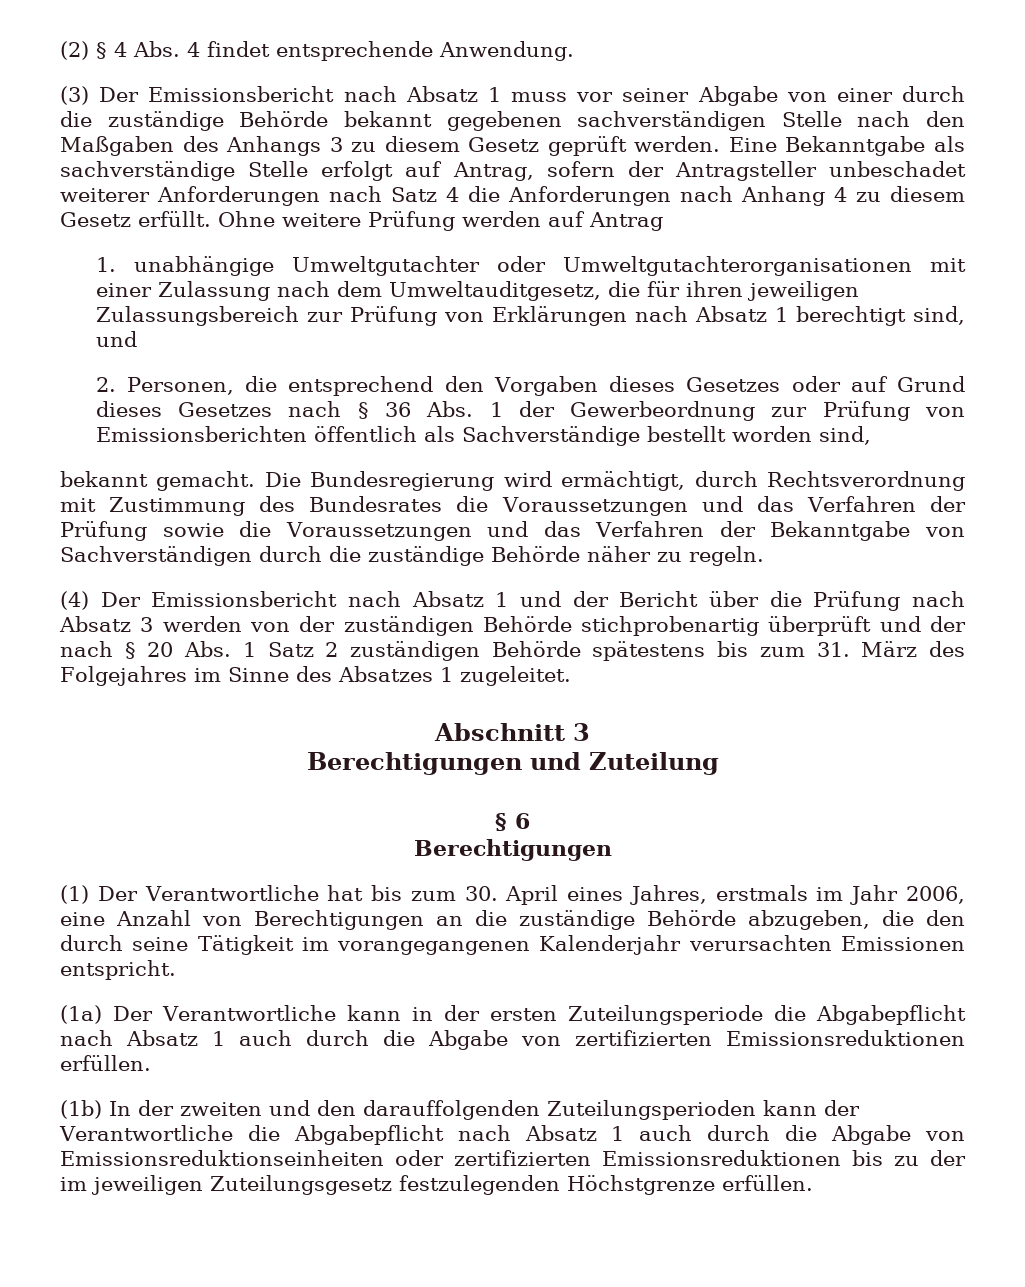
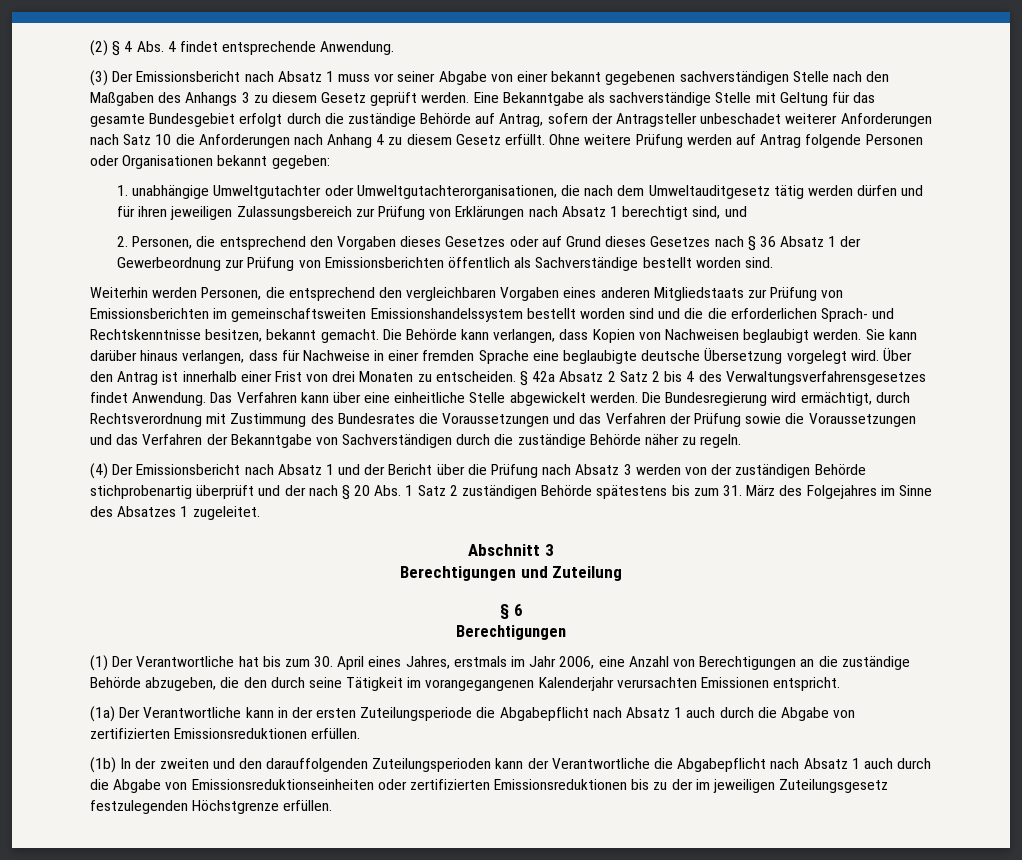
- (3) Der Emissionsbericht nach Absatz 1 muss vor seiner Abgabe von einer durch die zuständige Behörde bekannt gegebenen sachverständigen Stelle nach den Maßgaben des Anhangs 3 zu diesem Gesetz geprüft werden.
+ (3) Der Emissionsbericht nach Absatz 1 muss vor seiner Abgabe von einer bekannt gegebenen sachverständigen Stelle nach den Maßgaben des Anhangs 3 zu diesem Gesetz geprüft werden.
- Eine Bekanntgabe als sachverständige Stelle erfolgt auf Antrag, sofern der Antragsteller unbeschadet weiterer Anforderungen nach Satz 4 die Anforderungen nach Anhang 4 zu diesem Gesetz erfüllt.
+ Eine Bekanntgabe als sachverständige Stelle mit Geltung für das gesamte Bundesgebiet erfolgt durch die zuständige Behörde auf Antrag, sofern der Antragsteller unbeschadet weiterer Anforderungen nach Satz 10 die Anforderungen nach Anhang 4 zu diesem Gesetz erfüllt.
- Ohne weitere Prüfung werden auf Antrag
- 1. unabhängige Umweltgutachter oder Umweltgutachterorganisationen mit einer Zulassung nach dem Umweltauditgesetz, die für ihren jeweiligen Zulassungsbereich zur Prüfung von Erklärungen nach Absatz 1 berechtigt sind, und
+ Ohne weitere Prüfung werden auf Antrag folgende Personen oder Organisationen bekannt gegeben:
+ 1. unabhängige Umweltgutachter oder Umweltgutachterorganisationen, die nach dem Umweltauditgesetz tätig werden dürfen und für ihren jeweiligen Zulassungsbereich zur Prüfung von Erklärungen nach Absatz 1 berechtigt sind, und
- 2. Personen, die entsprechend den Vorgaben dieses Gesetzes oder auf Grund dieses Gesetzes nach § 36 Abs. 1 der Gewerbeordnung zur Prüfung von Emissionsberichten öffentlich als Sachverständige bestellt worden sind,
- bekannt gemacht.
+ 2. Personen, die entsprechend den Vorgaben dieses Gesetzes oder auf Grund dieses Gesetzes nach § 36 Absatz 1 der Gewerbeordnung zur Prüfung von Emissionsberichten öffentlich als Sachverständige bestellt worden sind.
+ Weiterhin werden Personen, die entsprechend den vergleichbaren Vorgaben eines anderen Mitgliedstaats zur Prüfung von Emissionsberichten im gemeinschaftsweiten Emissionshandelssystem bestellt worden sind und die die erforderlichen Sprach- und Rechtskenntnisse besitzen, bekannt gemacht. Die Behörde kann verlangen, dass Kopien von Nachweisen beglaubigt werden. Sie kann darüber hinaus verlangen, dass für Nachweise in einer fremden Sprache eine beglaubigte deutsche Übersetzung vorgelegt wird. Über den Antrag ist innerhalb einer Frist von drei Monaten zu entscheiden. § 42a Absatz 2 Satz 2 bis 4 des Verwaltungsverfahrensgesetzes findet Anwendung. Das Verfahren kann über eine einheitliche Stelle abgewickelt werden.

